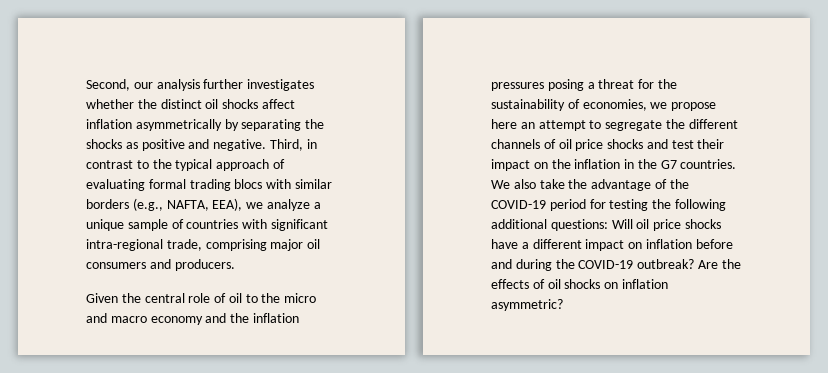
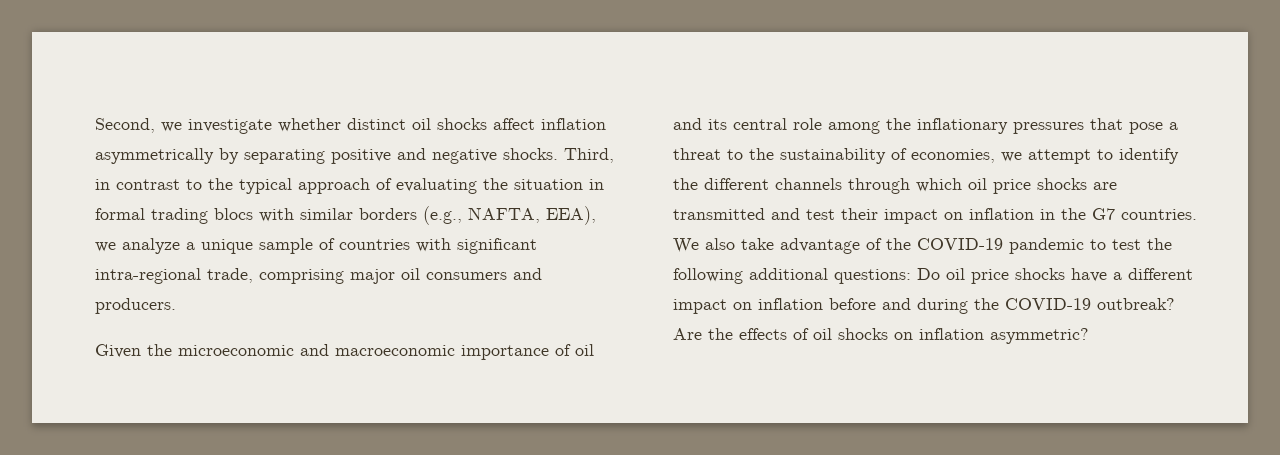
- Second, our analysis further investigates whether the distinct oil shocks affect inflation asymmetrically by separating the shocks as positive and negative.
+ Second, we investigate whether distinct oil shocks affect inflation asymmetrically by separating positive and negative shocks.
- Third, in contrast to the typical approach of evaluating formal trading blocs with similar borders (e.g., NAFTA, EEA), we analyze a unique sample of countries with significant intra-regional trade, comprising major oil consumers and producers.
+ Third, in contrast to the typical approach of evaluating the situation in formal trading blocs with similar borders (e.g., NAFTA, EEA), we analyze a unique sample of countries with significant intra-regional trade, comprising major oil consumers and producers.
- Given the central role of oil to the micro and macro economy and the inflation pressures posing a threat for the sustainability of economies, we propose here an attempt to segregate the different channels of oil price shocks and test their impact on the inflation in the G7 countries.
+ Given the microeconomic and macroeconomic importance of oil and its central role among the inflationary pressures that pose a threat to the sustainability of economies, we attempt to identify the different channels through which oil price shocks are transmitted and test their impact on inflation in the G7 countries.
- We also take the advantage of the COVID-19 period for testing the following additional questions: Will oil price shocks have a different impact on inflation before and during the COVID-19 outbreak?
+ We also take advantage of the COVID-19 pandemic to test the following additional questions: Do oil price shocks have a different impact on inflation before and during the COVID-19 outbreak?

